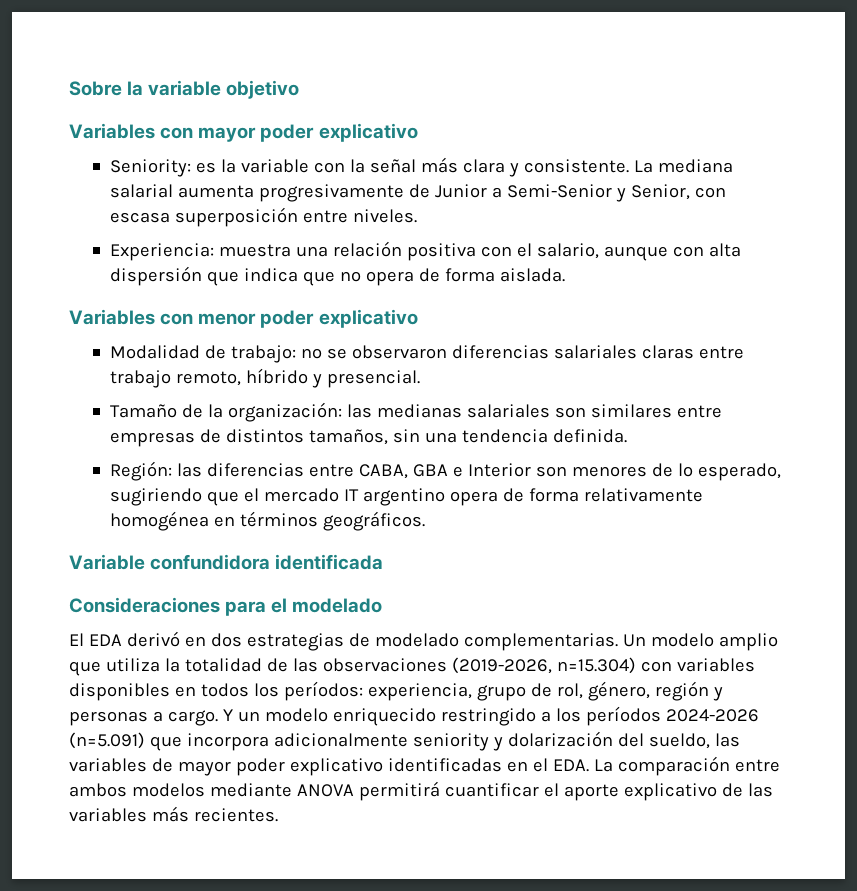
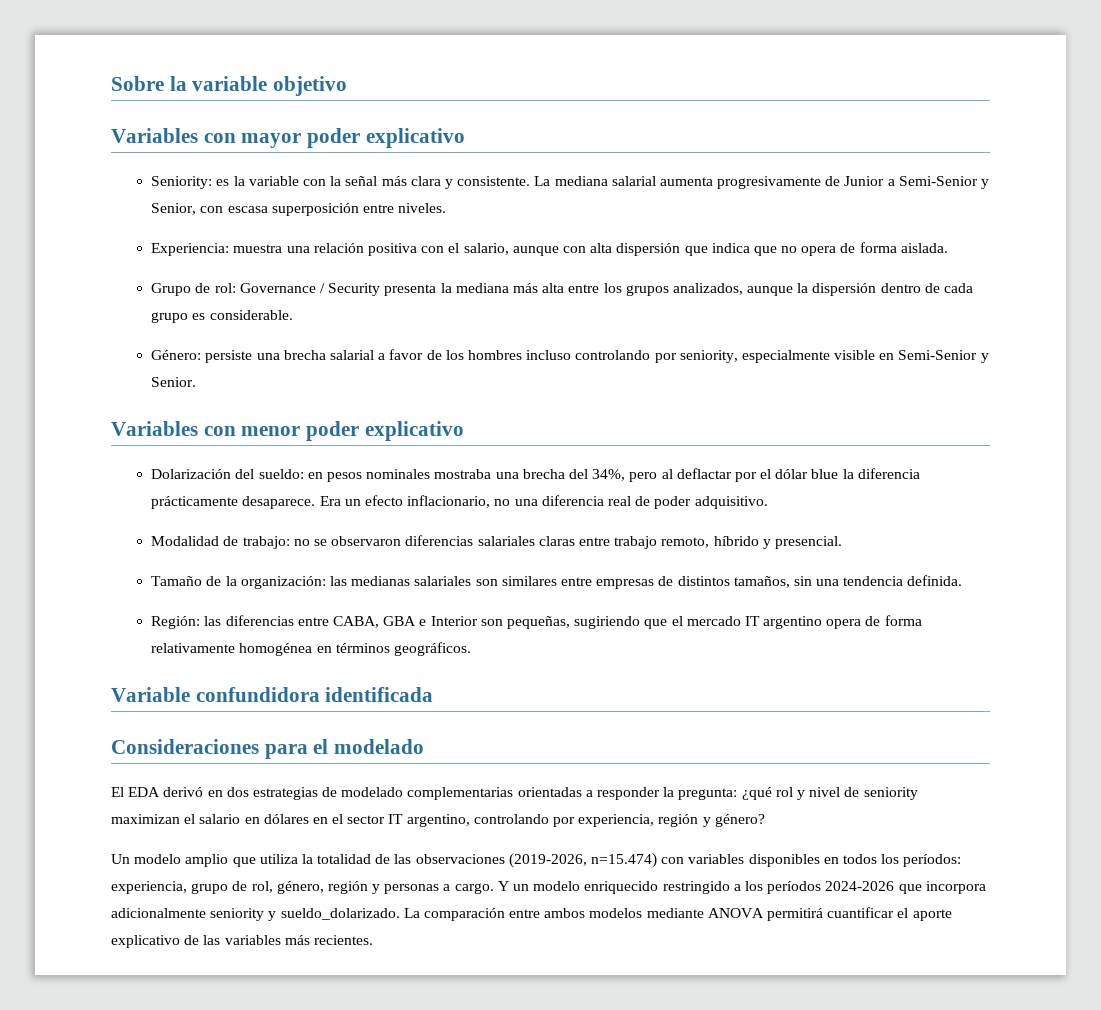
+ Grupo de rol: Governance / Security presenta la mediana más alta entre los grupos analizados, aunque la dispersión dentro de cada grupo es considerable.
+ Género: persiste una brecha salarial a favor de los hombres incluso controlando por seniority, especialmente visible en Semi-Senior y Senior.
+ Dolarización del sueldo: en pesos nominales mostraba una brecha del 34%, pero al deflactar por el dólar blue la diferencia prácticamente desaparece. Era un efecto inflacionario, no una diferencia real de poder adquisitivo.
- Región: las diferencias entre CABA, GBA e Interior son menores de lo esperado, sugiriendo que el mercado IT argentino opera de forma relativamente homogénea en términos geográficos.
+ Región: las diferencias entre CABA, GBA e Interior son pequeñas, sugiriendo que el mercado IT argentino opera de forma relativamente homogénea en términos geográficos.
- El EDA derivó en dos estrategias de modelado complementarias. Un modelo amplio que utiliza la totalidad de las observaciones (2019-2026, n=15.304) con variables disponibles en todos los períodos: experiencia, grupo de rol, género, región y personas a cargo.
+ El EDA derivó en dos estrategias de modelado complementarias orientadas a responder la pregunta: ¿qué rol y nivel de seniority maximizan el salario en dólares en el sector IT argentino, controlando por experiencia, región y género?
+ Un modelo amplio que utiliza la totalidad de las observaciones (2019-2026, n=15.474) con variables disponibles en todos los períodos: experiencia, grupo de rol, género, región y personas a cargo.
- Y un modelo enriquecido restringido a los períodos 2024-2026 (n=5.091) que incorpora adicionalmente seniority y dolarización del sueldo, las variables de mayor poder explicativo identificadas en el EDA. La comparación entre ambos modelos mediante ANOVA permitirá cuantificar el aporte explicativo de las variables más recientes.
+ Y un modelo enriquecido restringido a los períodos 2024-2026 que incorpora adicionalmente seniority y sueldo_dolarizado. La comparación entre ambos modelos mediante ANOVA permitirá cuantificar el aporte explicativo de las variables más recientes.

